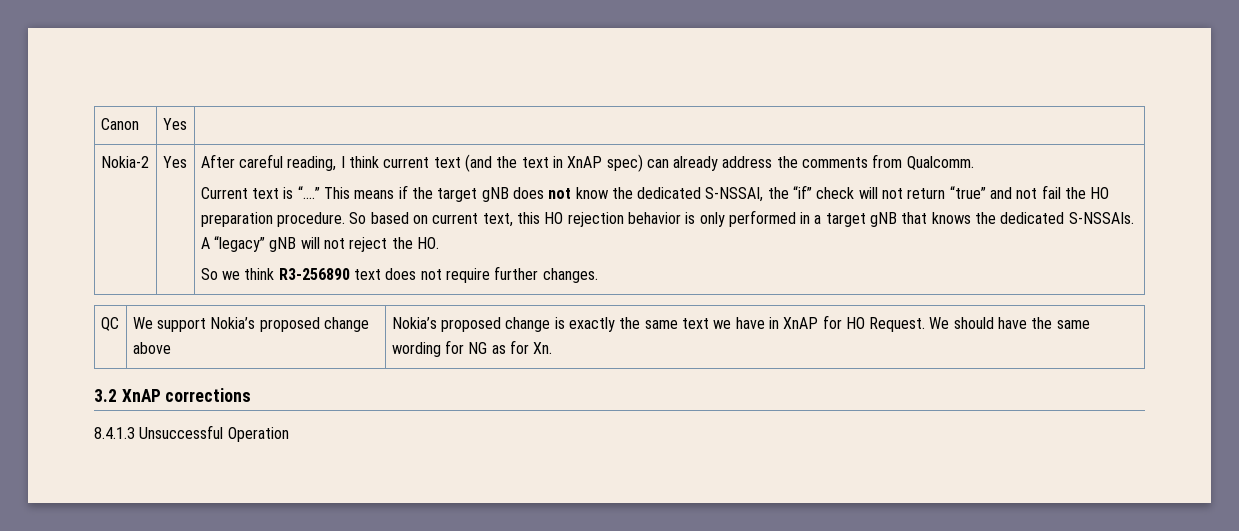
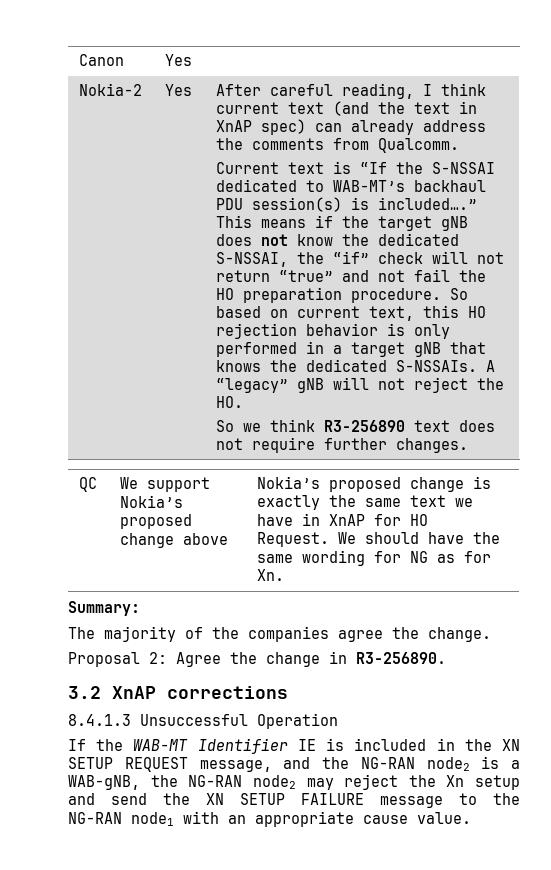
- Current text is “….”
+ Current text is “If the S-NSSAI dedicated to WAB-MT’s backhaul PDU session(s) is included….”
+ Summary:
+ The majority of the companies agree the change.
+ Proposal 2: Agree the change in R3-256890.
+ If the WAB-MT Identifier IE is included in the XN SETUP REQUEST message, and the NG-RAN node2 is a WAB-gNB, the NG-RAN node2 may reject the Xn setup and send the XN SETUP FAILURE message to the NG-RAN node1 with an appropriate cause value.

